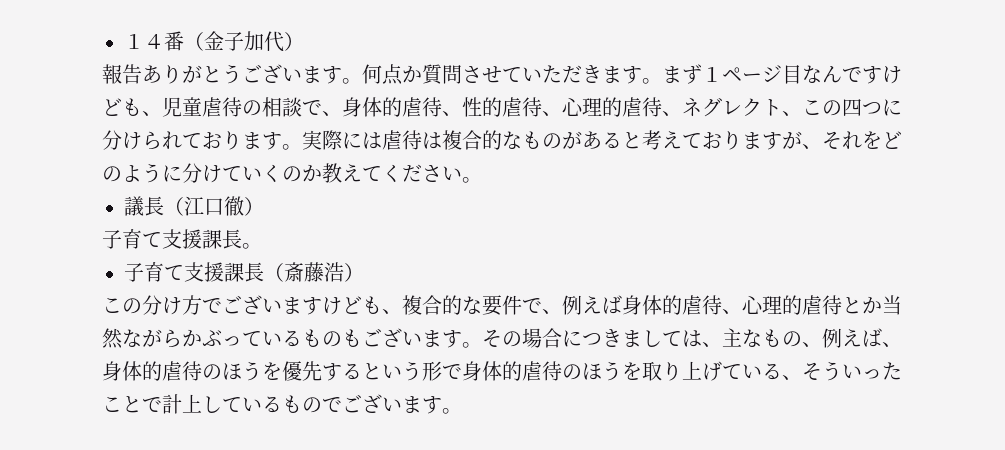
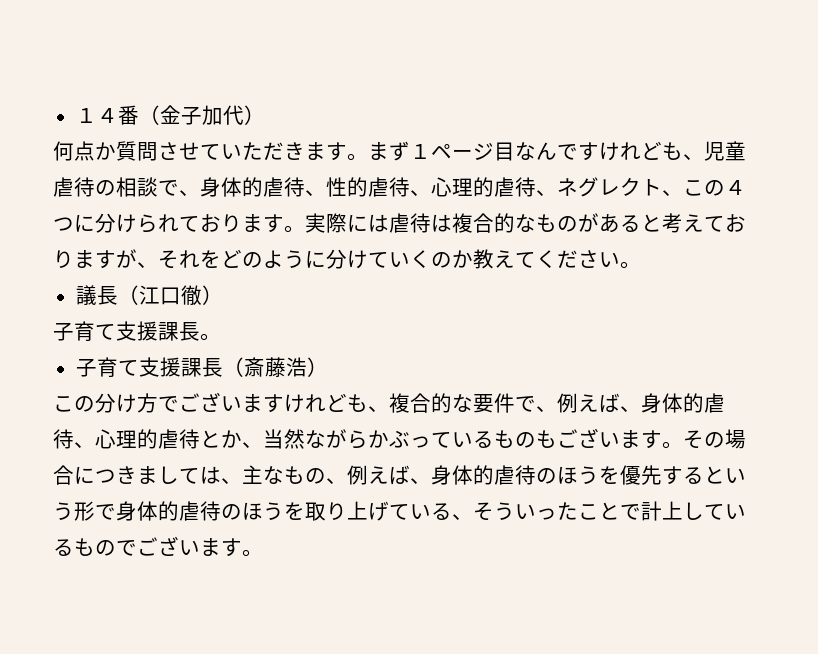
- 報告ありがとうございます。
- まず１ページ目なんですけども、児童虐待の相談で、身体的虐待、性的虐待、心理的虐待、ネグレクト、この四つに分けられております。
+ まず１ページ目なんですけれども、児童虐待の相談で、身体的虐待、性的虐待、心理的虐待、ネグレクト、この４つに分けられております。
- この分け方でございますけども、複合的な要件で、例えば身体的虐待、心理的虐待とか当然ながらかぶっているものもございます。
+ この分け方でございますけれども、複合的な要件で、例えば、身体的虐待、心理的虐待とか、当然ながらかぶっているものもございます。

